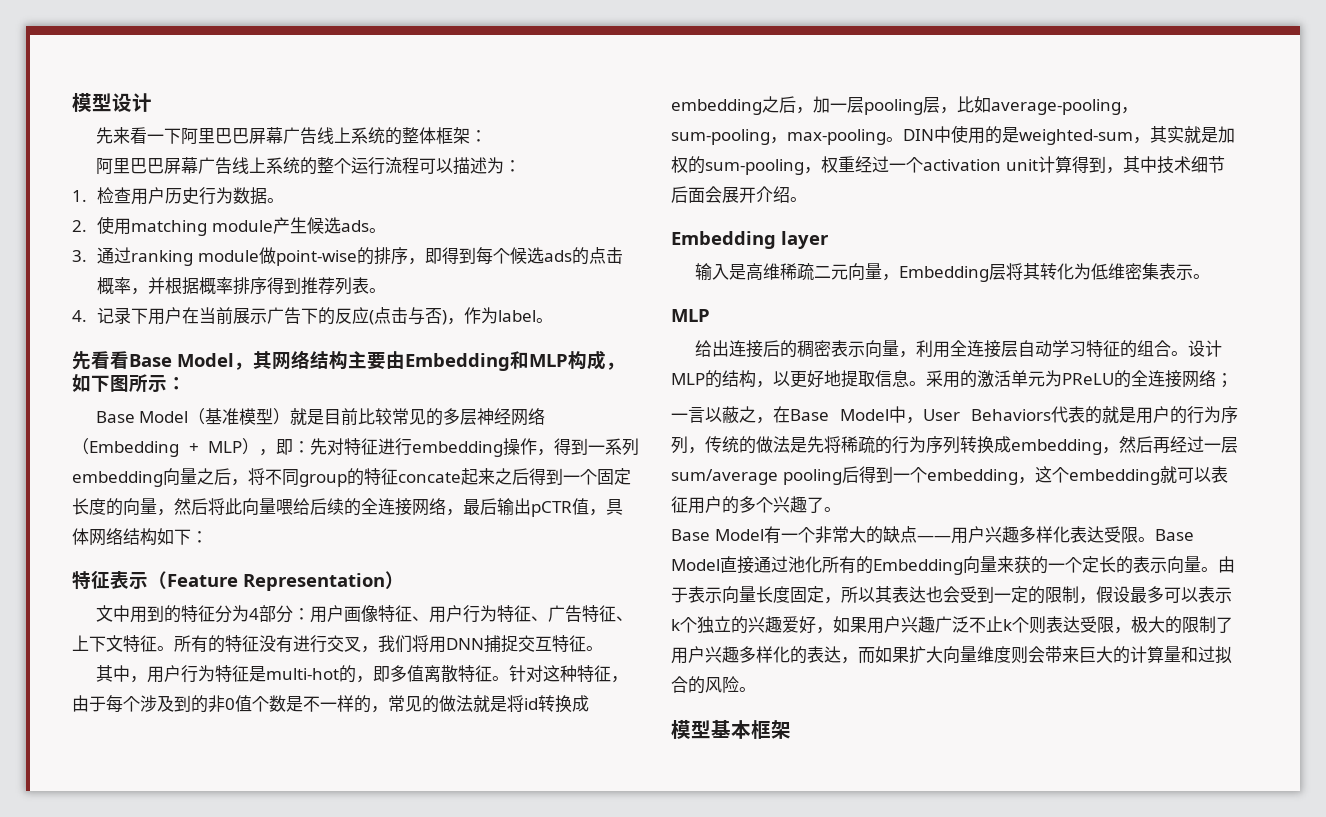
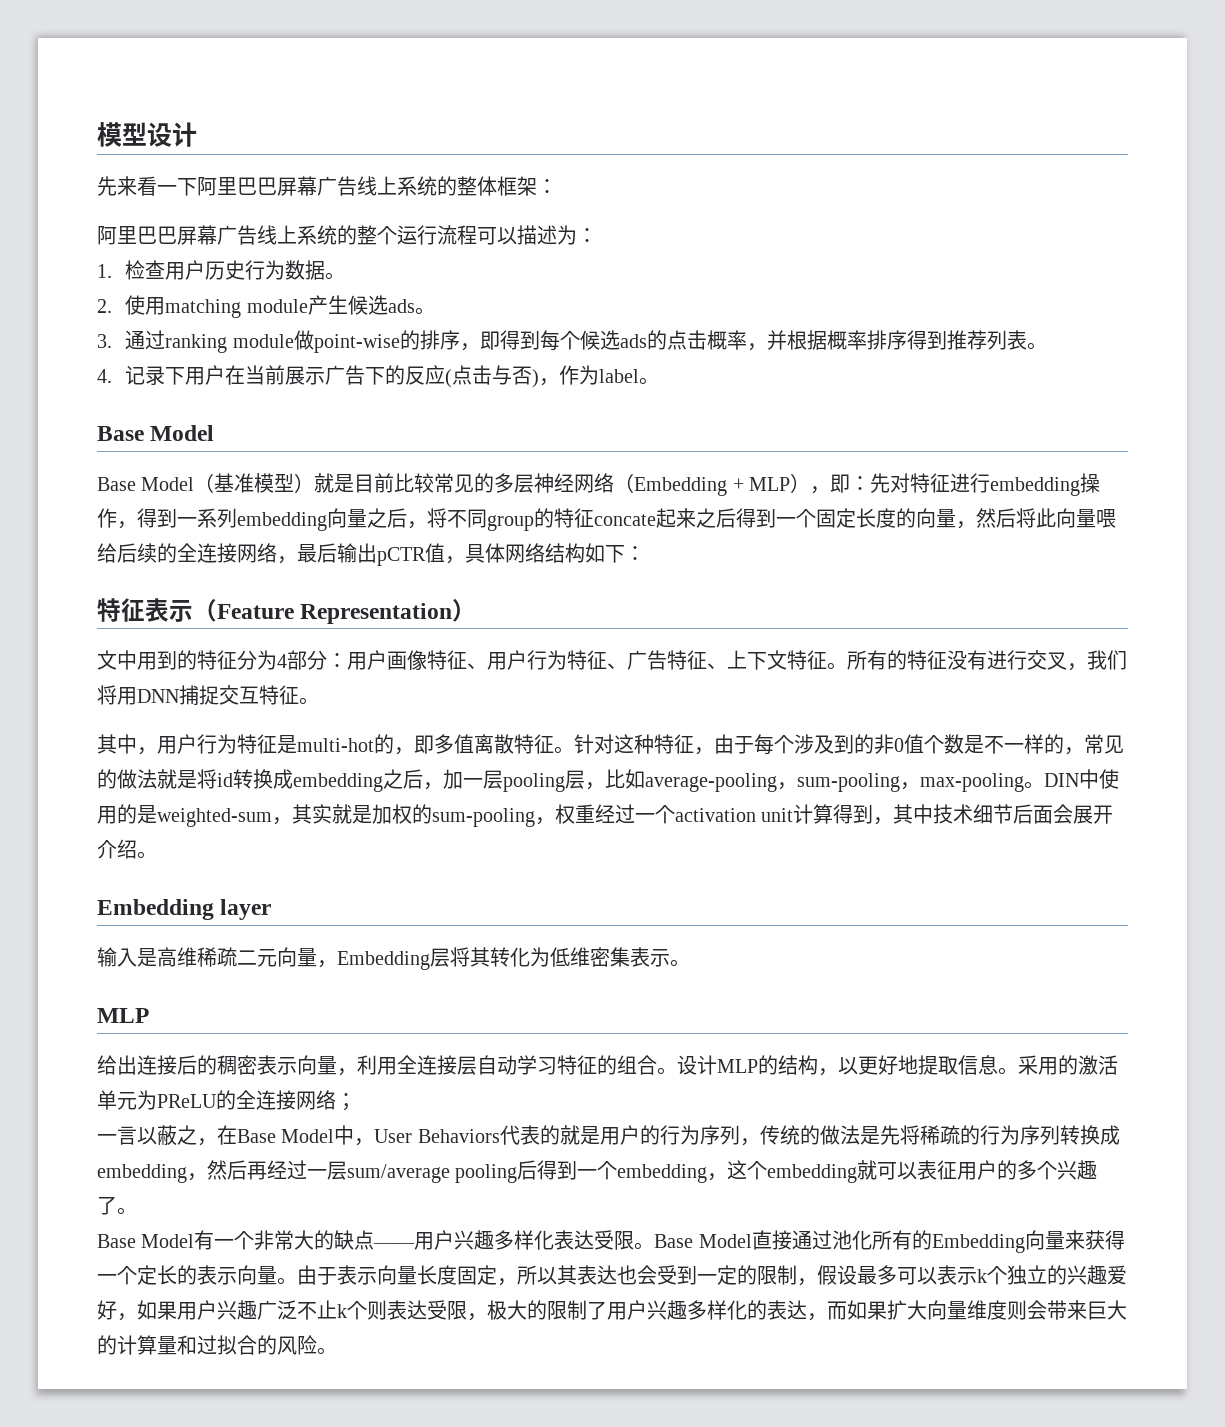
  4.记录下用户在当前展示广告下的反应(点击与否)，作为label。
- 先看看Base Model，其网络结构主要由Embedding和MLP构成，如下图所示：
+ Base Model
- Base Model直接通过池化所有的Embedding向量来获的一个定长的表示向量。
+ Base Model直接通过池化所有的Embedding向量来获得一个定长的表示向量。
- 模型基本框架

